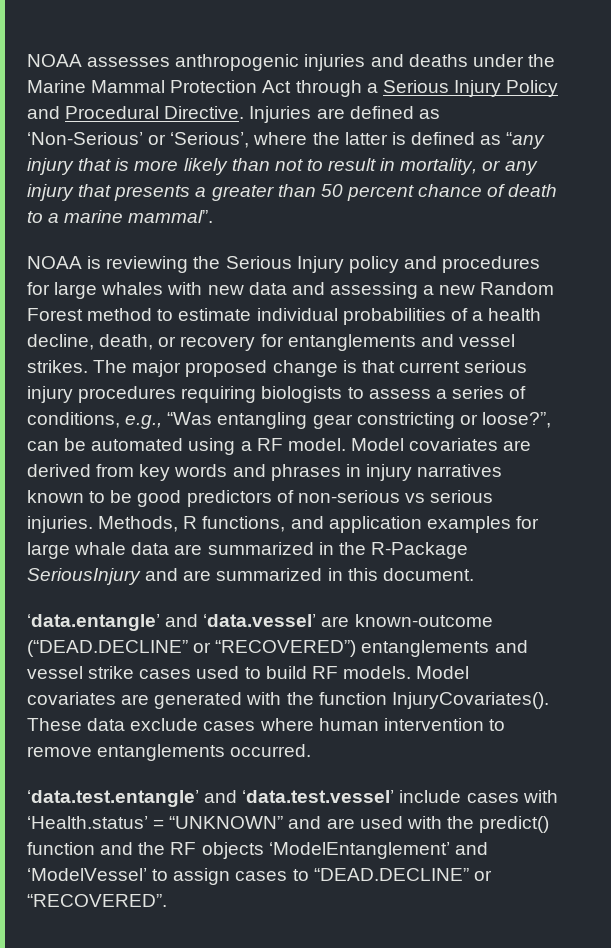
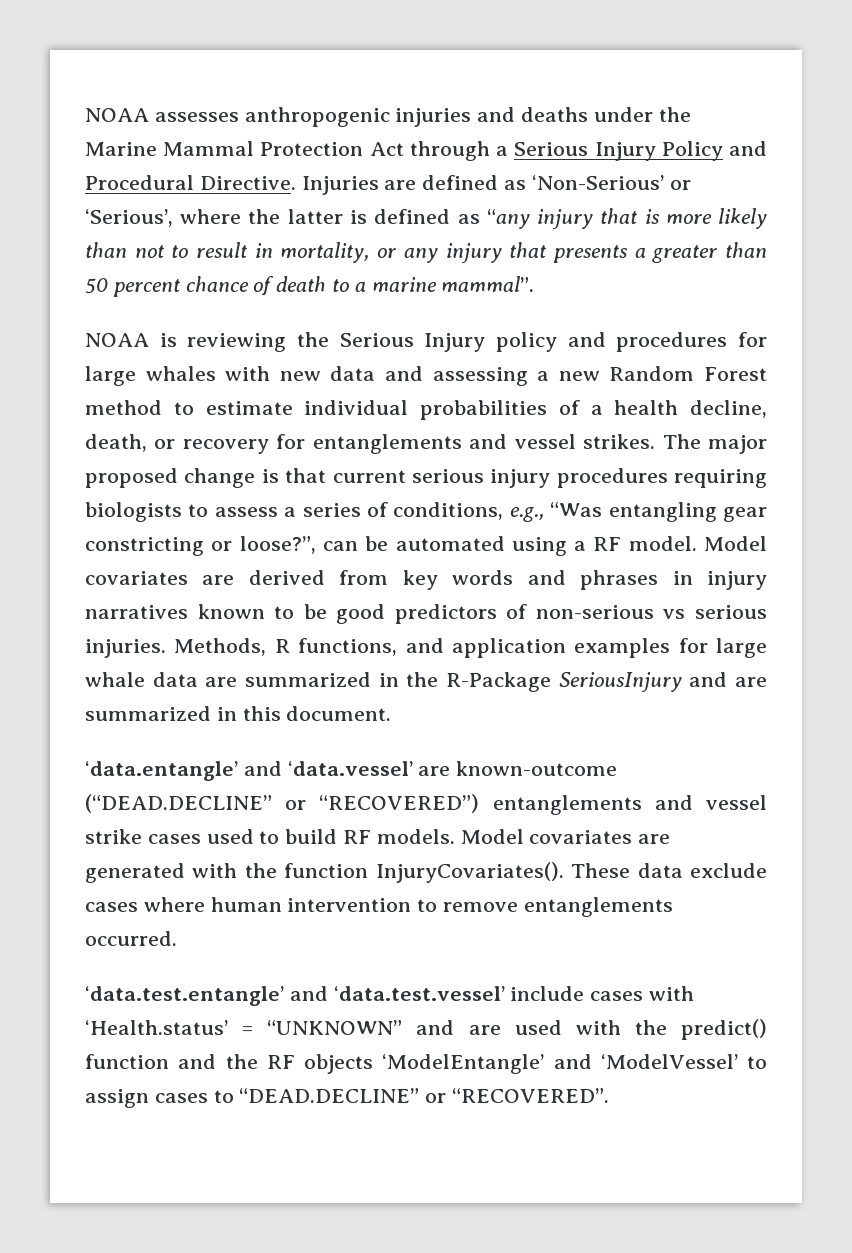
- ‘data.test.entangle’ and ‘data.test.vessel’ include cases with ‘Health.status’ = “UNKNOWN” and are used with the predict() function and the RF objects ‘ModelEntanglement’ and ‘ModelVessel’ to assign cases to “DEAD.DECLINE” or “RECOVERED”.
+ ‘data.test.entangle’ and ‘data.test.vessel’ include cases with ‘Health.status’ = “UNKNOWN” and are used with the predict() function and the RF objects ‘ModelEntangle’ and ‘ModelVessel’ to assign cases to “DEAD.DECLINE” or “RECOVERED”.

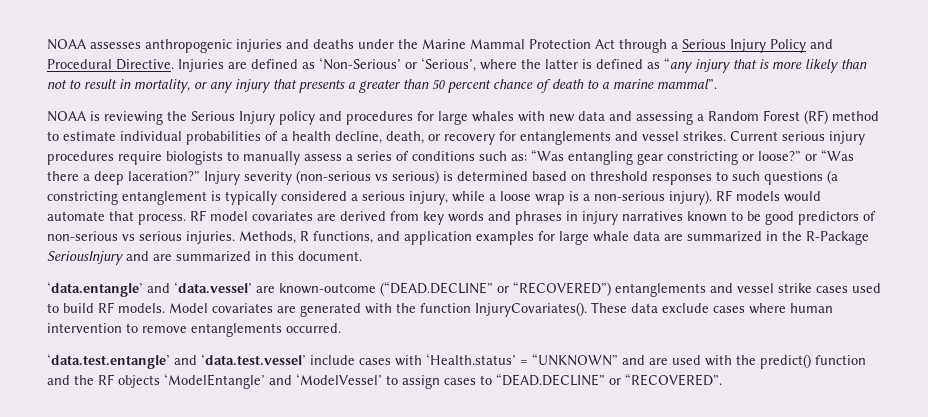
- NOAA is reviewing the Serious Injury policy and procedures for large whales with new data and assessing a new Random Forest method to estimate individual probabilities of a health decline, death, or recovery for entanglements and vessel strikes.
+ NOAA is reviewing the Serious Injury policy and procedures for large whales with new data and assessing a Random Forest (RF) method to estimate individual probabilities of a health decline, death, or recovery for entanglements and vessel strikes.
- The major proposed change is that current serious injury procedures requiring biologists to assess a series of conditions, e.g., “Was entangling gear constricting or loose?”, can be automated using a RF model. Model covariates are derived from key words and phrases in injury narratives known to be good predictors of non-serious vs serious injuries.
+ Current serious injury procedures require biologists to manually assess a series of conditions such as: “Was entangling gear constricting or loose?” or “Was there a deep laceration?” Injury severity (non-serious vs serious) is determined based on threshold responses to such questions (a constricting entanglement is typically considered a serious injury, while a loose wrap is a non-serious injury). RF models would automate that process. RF model covariates are derived from key words and phrases in injury narratives known to be good predictors of non-serious vs serious injuries.

